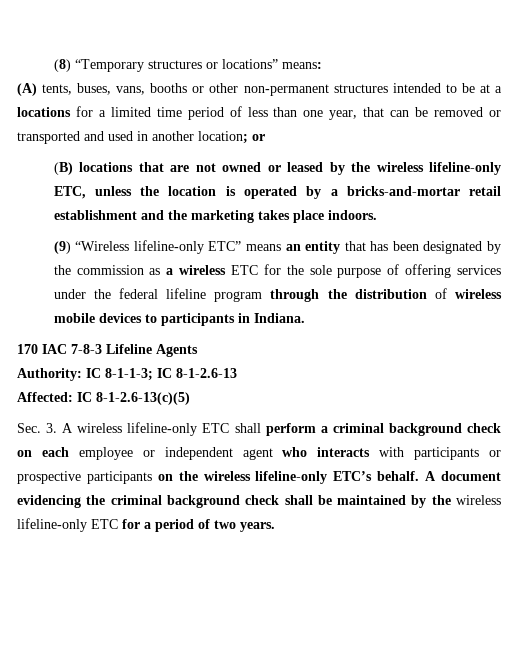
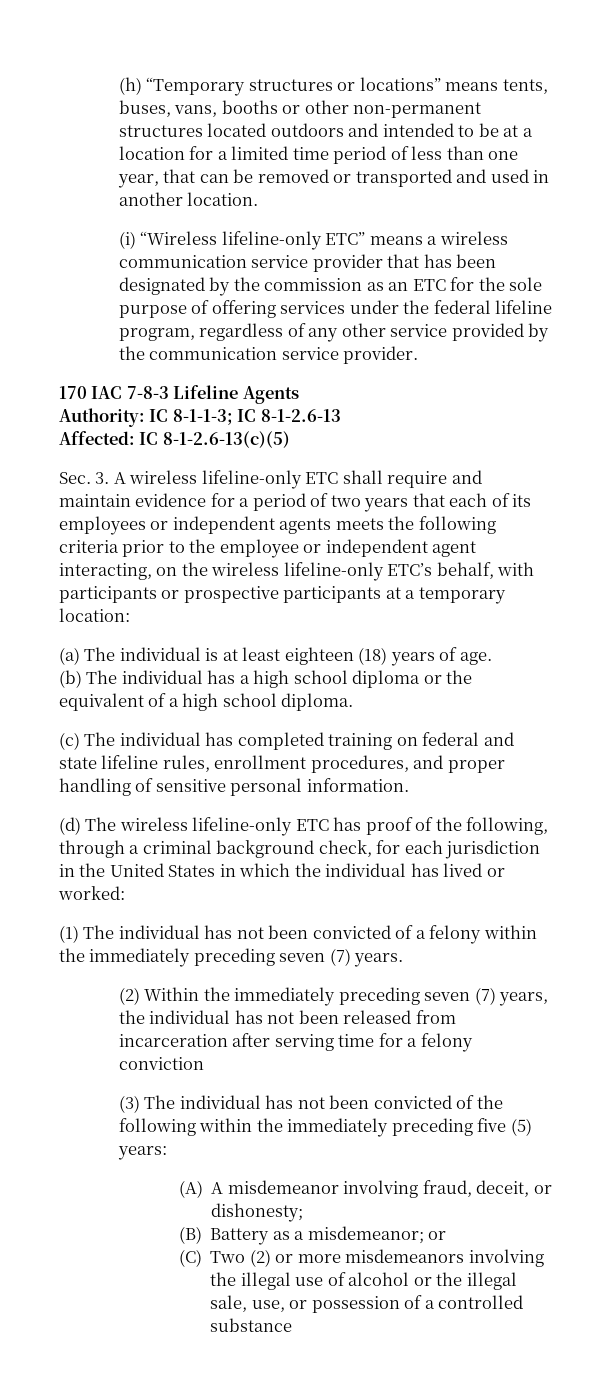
- (8) “Temporary structures or locations” means:
- (A) tents, buses, vans, booths or other non-permanent structures intended to be at a locations for a limited time period of less than one year, that can be removed or transported and used in another location; or
- (B) locations that are not owned or leased by the wireless lifeline-only ETC, unless the location is operated by a bricks-and-mortar retail establishment and the marketing takes place indoors.
- (9) “Wireless lifeline-only ETC” means an entity that has been designated by the commission as a wireless ETC for the sole purpose of offering services under the federal lifeline program through the distribution of wireless mobile devices to participants in Indiana.
+ (h) “Temporary structures or locations” means tents, buses, vans, booths or other non-permanent structures located outdoors and intended to be at a location for a limited time period of less than one year, that can be removed or transported and used in another location.
+ (i) “Wireless lifeline-only ETC” means a wireless communication service provider that has been designated by the commission as an ETC for the sole purpose of offering services under the federal lifeline program, regardless of any other service provided by the communication service provider.
- Sec. 3. A wireless lifeline-only ETC shall perform a criminal background check on each employee or independent agent who interacts with participants or prospective participants on the wireless lifeline-only ETC’s behalf. A document evidencing the criminal background check shall be maintained by the wireless lifeline-only ETC for a period of two years.
+ Sec. 3. A wireless lifeline-only ETC shall require and maintain evidence for a period of two years that each of its employees or independent agents meets the following criteria prior to the employee or independent agent interacting, on the wireless lifeline-only ETC’s behalf, with participants or prospective participants at a temporary location:
+ (a) The individual is at least eighteen (18) years of age.
+ (b) The individual has a high school diploma or the equivalent of a high school diploma.
+ (c) The individual has completed training on federal and state lifeline rules, enrollment procedures, and proper handling of sensitive personal information.
+ (d) The wireless lifeline-only ETC has proof of the following, through a criminal background check, for each jurisdiction in the United States in which the individual has lived or worked:
+ (1) The individual has not been convicted of a felony within the immediately preceding seven (7) years.
+ (2) Within the immediately preceding seven (7) years, the individual has not been released from incarceration after serving time for a felony conviction
+ (3) The individual has not been convicted of the following within the immediately preceding five (5) years:
+ (A) A misdemeanor involving fraud, deceit, or dishonesty;
+ (B) Battery as a misdemeanor; or
+ (C) Two (2) or more misdemeanors involving the illegal use of alcohol or the illegal sale, use, or possession of a controlled substance

